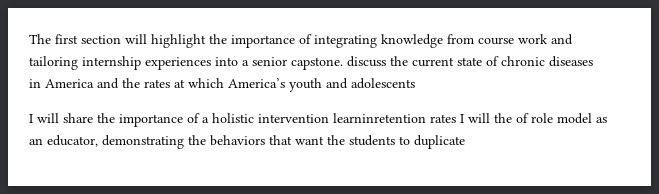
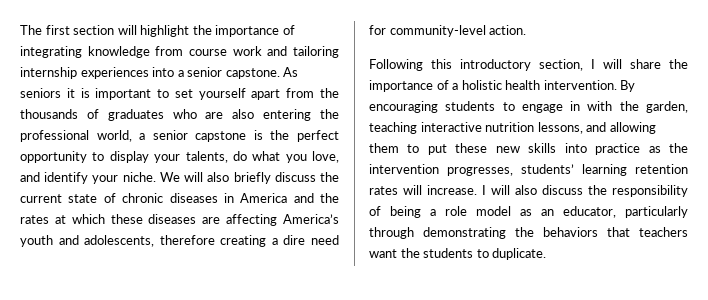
- The first section will highlight the importance of integrating knowledge from course work and tailoring internship experiences into a senior capstone. discuss the current state of chronic diseases in America and the rates at which America’s youth and adolescents
- I will share the importance of a holistic intervention learninretention rates I will the of role model as an educator, demonstrating the behaviors that want the students to duplicate
+ The first section will highlight the importance of integrating knowledge from course work and tailoring internship experiences into a senior capstone. As seniors it is important to set yourself apart from the thousands of graduates who are also entering the professional world, a senior capstone is the perfect opportunity to display your talents, do what you love, and identify your niche. We will also briefly discuss the current state of chronic diseases in America and the rates at which these diseases are affecting America’s youth and adolescents, therefore creating a dire need for community-level action.
+ Following this introductory section, I will share the importance of a holistic health intervention. By encouraging students to engage in with the garden, teaching interactive nutrition lessons, and allowing them to put these new skills into practice as the intervention progresses, students’ learning retention rates will increase. I will also discuss the responsibility of being a role model as an educator, particularly through demonstrating the behaviors that teachers want the students to duplicate.

